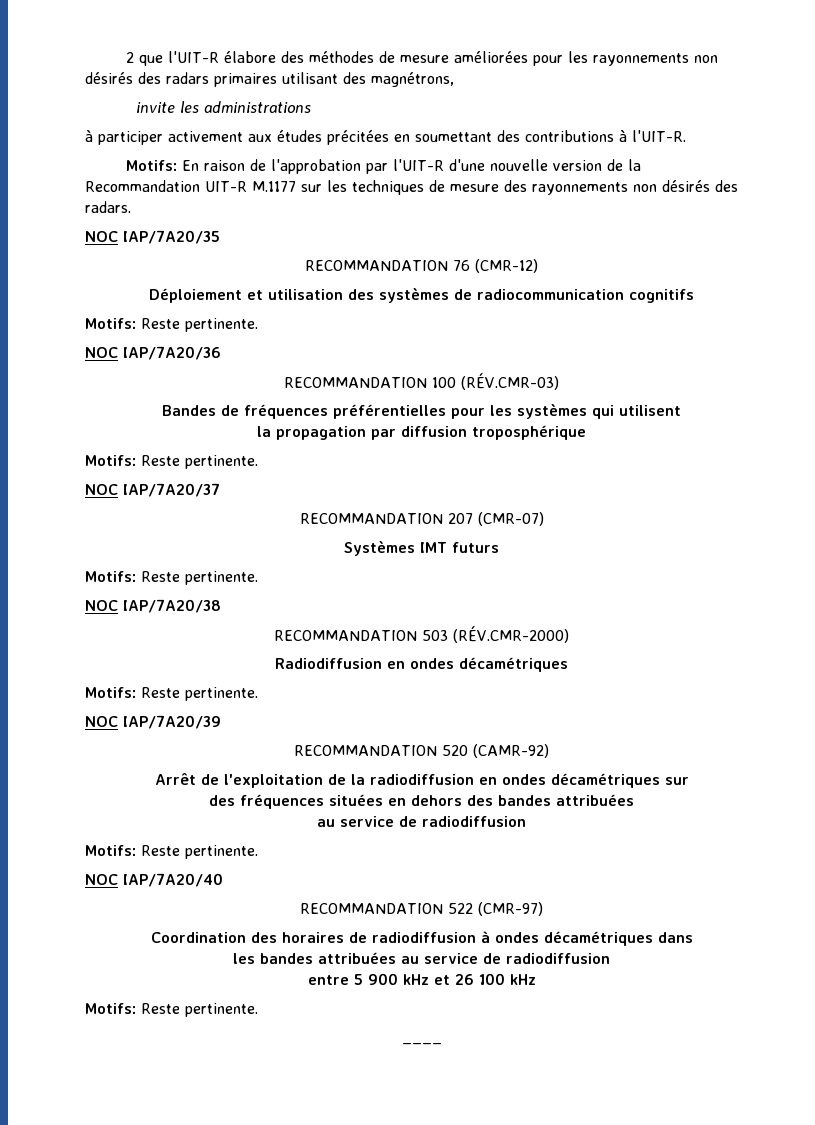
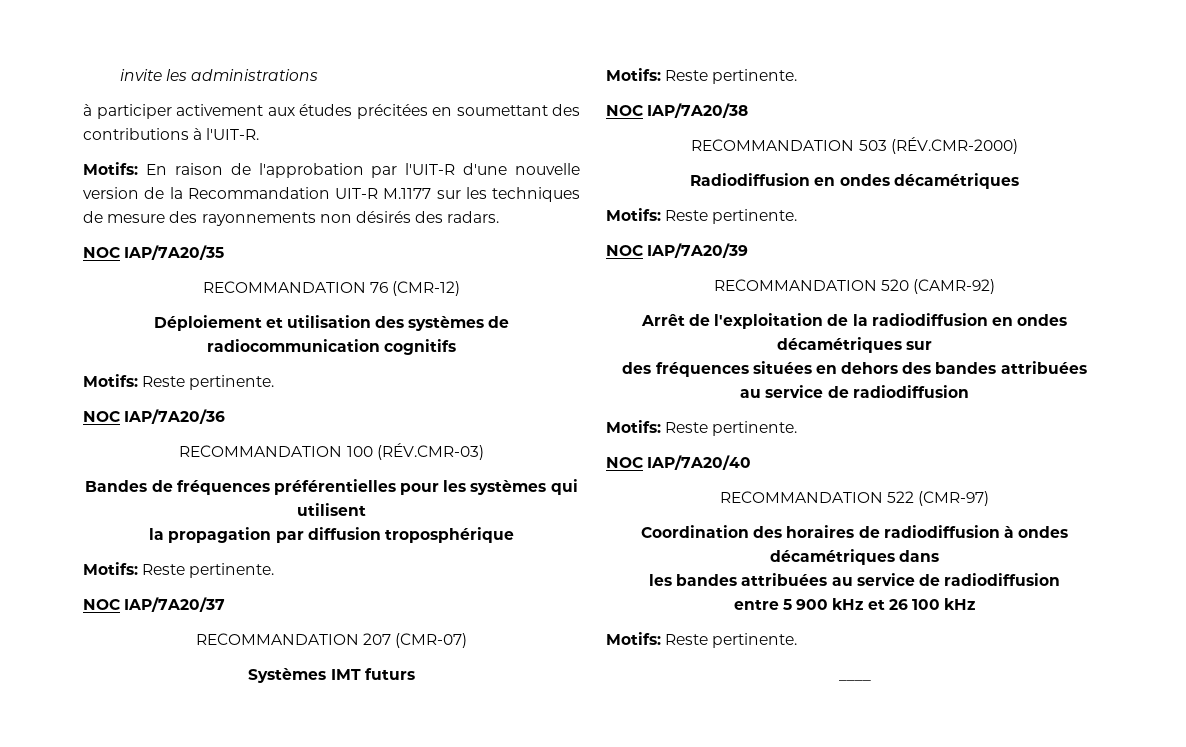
- 2 que l'UIT-R élabore des méthodes de mesure améliorées pour les rayonnements non désirés des radars primaires utilisant des magnétrons,

